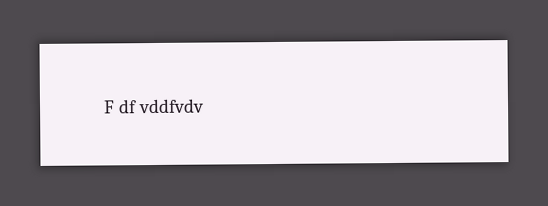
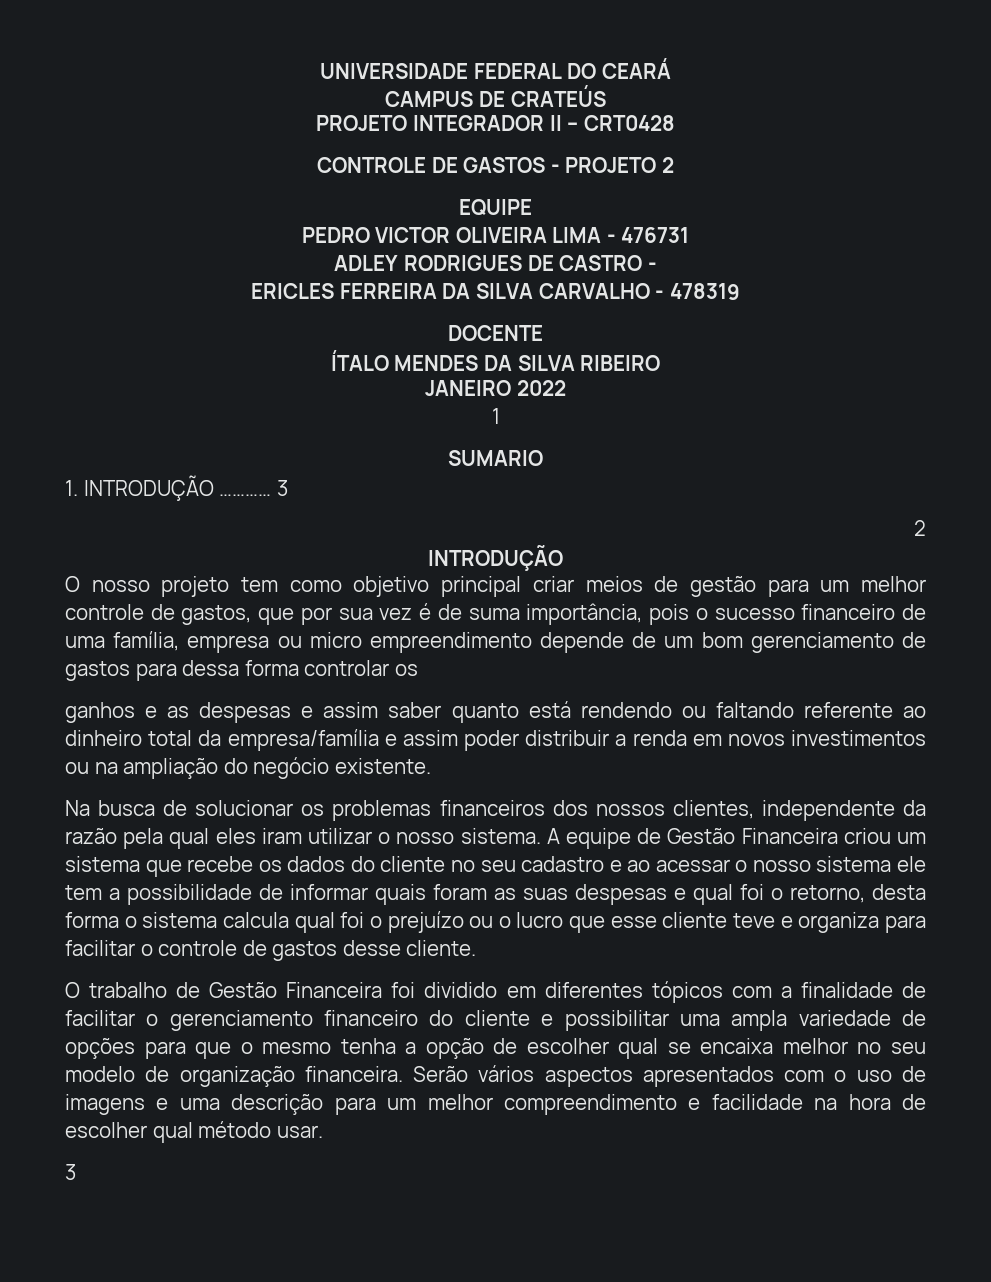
- F df vddfvdv
+ UNIVERSIDADE FEDERAL DO CEARÁ
+ CAMPUS DE CRATEÚS
+ PROJETO INTEGRADOR II – CRT0428
+ CONTROLE DE GASTOS - PROJETO 2
+ EQUIPE
+ PEDRO VICTOR OLIVEIRA LIMA - 476731
+ ADLEY RODRIGUES DE CASTRO -
+ ERICLES FERREIRA DA SILVA CARVALHO - 478319
+ DOCENTE
+ ÍTALO MENDES DA SILVA RIBEIRO
+ JANEIRO 2022
+ 1
+ SUMARIO
+ 1. INTRODUÇÃO ………… 3
+ 2
+ INTRODUÇÃO
+ O nosso projeto tem como objetivo principal criar meios de gestão para um melhor controle de gastos, que por sua vez é de suma importância, pois o sucesso financeiro de uma família, empresa ou micro empreendimento depende de um bom gerenciamento de gastos para dessa forma controlar os
+ ganhos e as despesas e assim saber quanto está rendendo ou faltando referente ao dinheiro total da empresa/família e assim poder distribuir a renda em novos investimentos ou na ampliação do negócio existente.
+ Na busca de solucionar os problemas financeiros dos nossos clientes, independente da razão pela qual eles iram utilizar o nosso sistema. A equipe de Gestão Financeira criou um sistema que recebe os dados do cliente no seu cadastro e ao acessar o nosso sistema ele tem a possibilidade de informar quais foram as suas despesas e qual foi o retorno, desta forma o sistema calcula qual foi o prejuízo ou o lucro que esse cliente teve e organiza para facilitar o controle de gastos desse cliente.
+ O trabalho de Gestão Financeira foi dividido em diferentes tópicos com a finalidade de facilitar o gerenciamento financeiro do cliente e possibilitar uma ampla variedade de opções para que o mesmo tenha a opção de escolher qual se encaixa melhor no seu modelo de organização financeira. Serão vários aspectos apresentados com o uso de imagens e uma descrição para um melhor compreendimento e facilidade na hora de escolher qual método usar.
+ 3

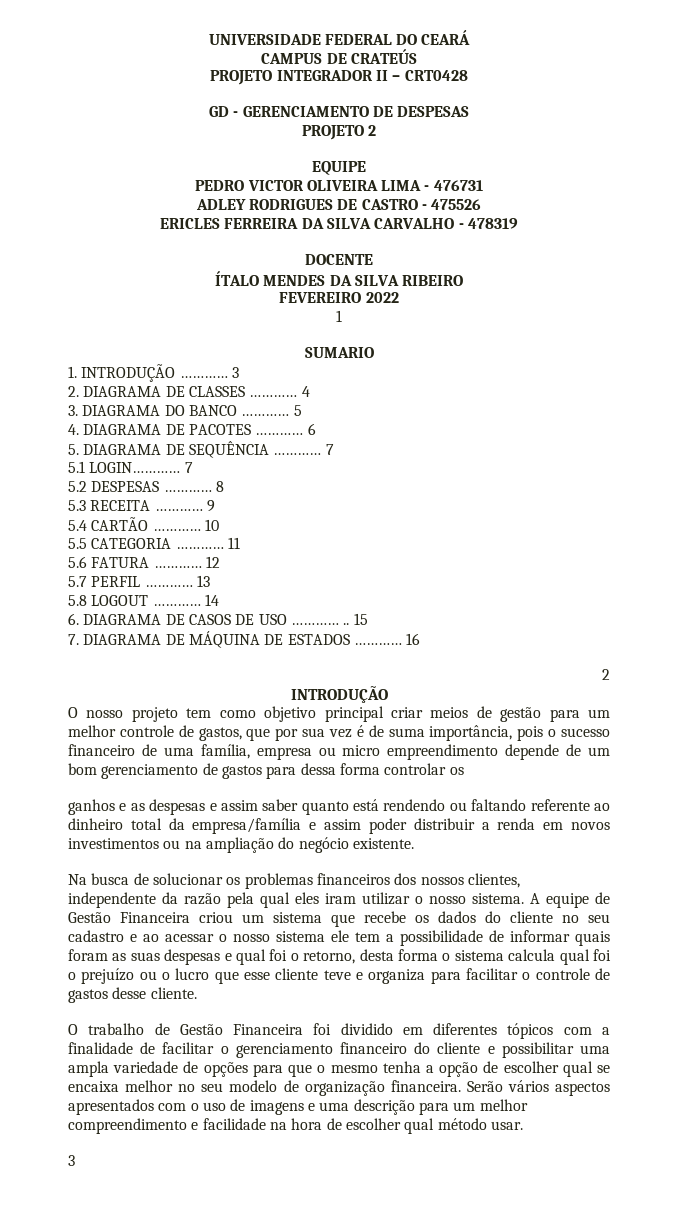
- CONTROLE DE GASTOS - PROJETO 2
+ GD - GERENCIAMENTO DE DESPESAS
+ PROJETO 2
- ADLEY RODRIGUES DE CASTRO -
+ ADLEY RODRIGUES DE CASTRO - 475526
- JANEIRO 2022
+ FEVEREIRO 2022
+ 2. DIAGRAMA DE CLASSES ………… 4
+ 3. DIAGRAMA DO BANCO ………… 5
+ 4. DIAGRAMA DE PACOTES ………… 6
+ 5. DIAGRAMA DE SEQUÊNCIA ………… 7
+ 5.1 LOGIN………… 7
+ 5.2 DESPESAS ………… 8
+ 5.3 RECEITA ………… 9
+ 5.4 CARTÃO ………… 10
+ 5.5 CATEGORIA ………… 11
+ 5.6 FATURA ………… 12
+ 5.7 PERFIL ………… 13
+ 5.8 LOGOUT ………… 14
+ 6. DIAGRAMA DE CASOS DE USO ………… .. 15
+ 7. DIAGRAMA DE MÁQUINA DE ESTADOS ………… 16

